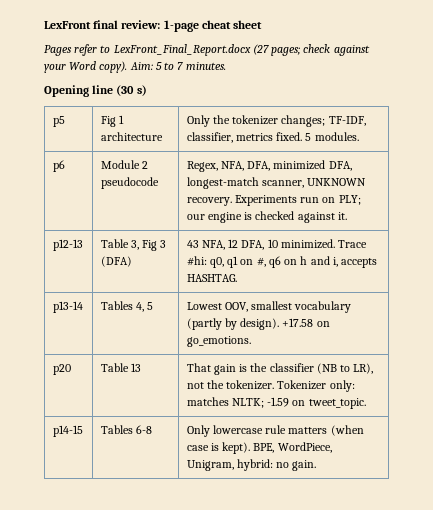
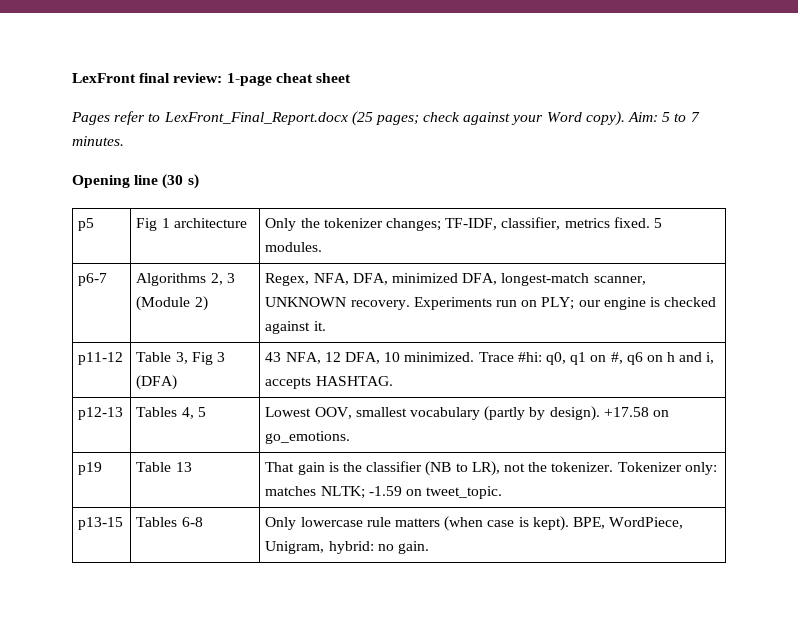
- Pages refer to LexFront_Final_Report.docx (27 pages; check against your Word copy).
+ Pages refer to LexFront_Final_Report.docx (25 pages; check against your Word copy).
- p6 | Module 2 pseudocode | Regex, NFA, DFA, minimized DFA, longest-match scanner, UNKNOWN recovery. Experiments run on PLY; our engine is checked against it.
+ p6-7 | Algorithms 2, 3 (Module 2) | Regex, NFA, DFA, minimized DFA, longest-match scanner, UNKNOWN recovery. Experiments run on PLY; our engine is checked against it.
- p12-13 | Table 3, Fig 3 (DFA) | 43 NFA, 12 DFA, 10 minimized. Trace #hi: q0, q1 on #, q6 on h and i, accepts HASHTAG.
+ p11-12 | Table 3, Fig 3 (DFA) | 43 NFA, 12 DFA, 10 minimized. Trace #hi: q0, q1 on #, q6 on h and i, accepts HASHTAG.
- p13-14 | Tables 4, 5 | Lowest OOV, smallest vocabulary (partly by design). +17.58 on go_emotions.
+ p12-13 | Tables 4, 5 | Lowest OOV, smallest vocabulary (partly by design). +17.58 on go_emotions.
- p20 | Table 13 | That gain is the classifier (NB to LR), not the tokenizer. Tokenizer only: matches NLTK; -1.59 on tweet_topic.
+ p19 | Table 13 | That gain is the classifier (NB to LR), not the tokenizer. Tokenizer only: matches NLTK; -1.59 on tweet_topic.
- p14-15 | Tables 6-8 | Only lowercase rule matters (when case is kept). BPE, WordPiece, Unigram, hybrid: no gain.
+ p13-15 | Tables 6-8 | Only lowercase rule matters (when case is kept). BPE, WordPiece, Unigram, hybrid: no gain.

